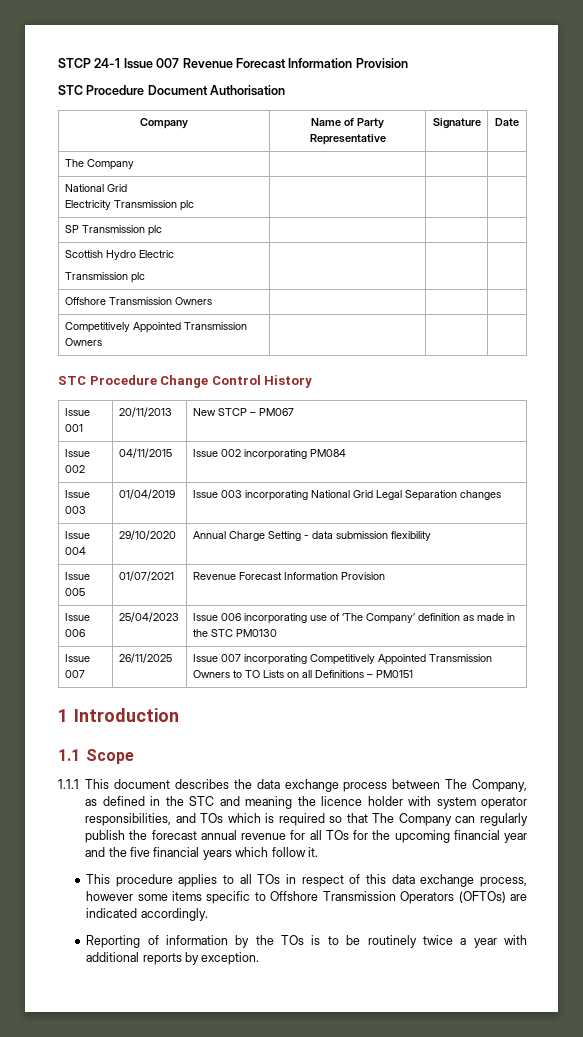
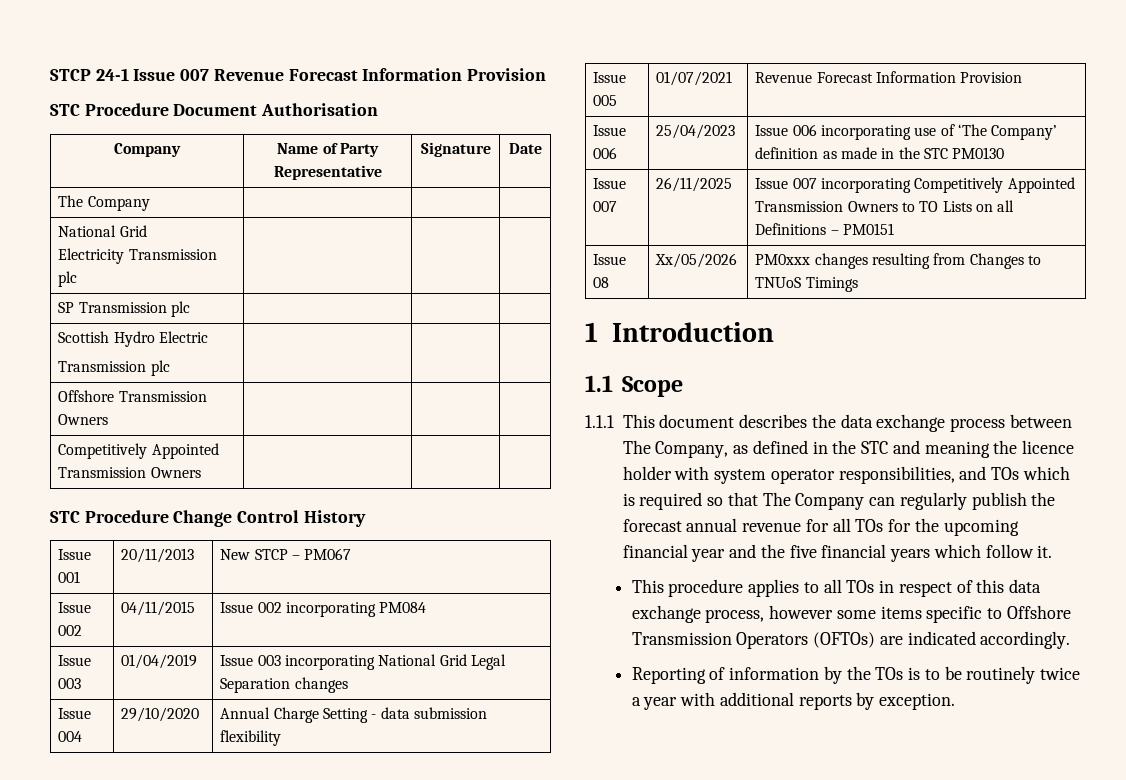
+ Issue 08 | Xx/05/2026 | PM0xxx changes resulting from Changes to TNUoS Timings

